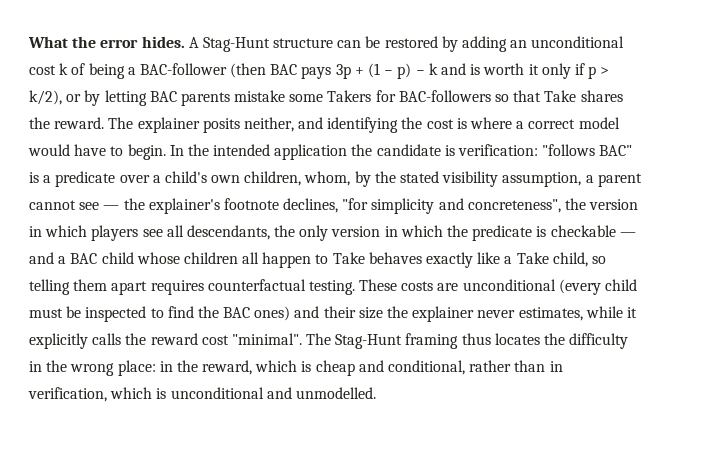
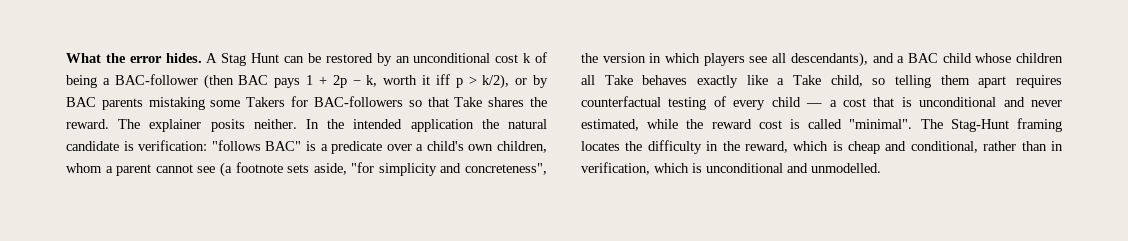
- A Stag-Hunt structure can be restored by adding an unconditional cost k of being a BAC-follower (then BAC pays 3p + (1 − p) − k and is worth it only if p > k/2), or by letting BAC parents mistake some Takers for BAC-followers so that Take shares the reward.
+ A Stag Hunt can be restored by an unconditional cost k of being a BAC-follower (then BAC pays 1 + 2p − k, worth it iff p > k/2), or by BAC parents mistaking some Takers for BAC-followers so that Take shares the reward.
- The explainer posits neither, and identifying the cost is where a correct model would have to begin.
+ The explainer posits neither.
- In the intended application the candidate is verification: "follows BAC" is a predicate over a child's own children, whom, by the stated visibility assumption, a parent cannot see — the explainer's footnote declines, "for simplicity and concreteness", the version in which players see all descendants, the only version in which the predicate is checkable — and a BAC child whose children all happen to Take behaves exactly like a Take child, so telling them apart requires counterfactual testing. These costs are unconditional (every child must be inspected to find the BAC ones) and their size the explainer never estimates, while it explicitly calls the reward cost "minimal".
+ In the intended application the natural candidate is verification: "follows BAC" is a predicate over a child's own children, whom a parent cannot see (a footnote sets aside, "for simplicity and concreteness", the version in which players see all descendants), and a BAC child whose children all Take behaves exactly like a Take child, so telling them apart requires counterfactual testing of every child — a cost that is unconditional and never estimated, while the reward cost is called "minimal".
- The Stag-Hunt framing thus locates the difficulty in the wrong place: in the reward, which is cheap and conditional, rather than in verification, which is unconditional and unmodelled.
+ The Stag-Hunt framing locates the difficulty in the reward, which is cheap and conditional, rather than in verification, which is unconditional and unmodelled.

